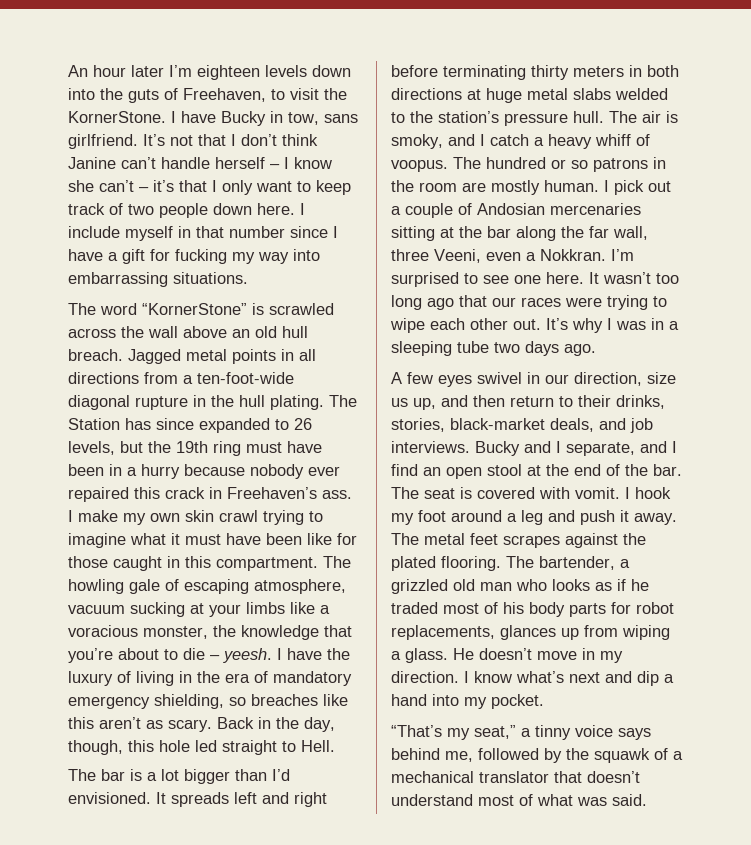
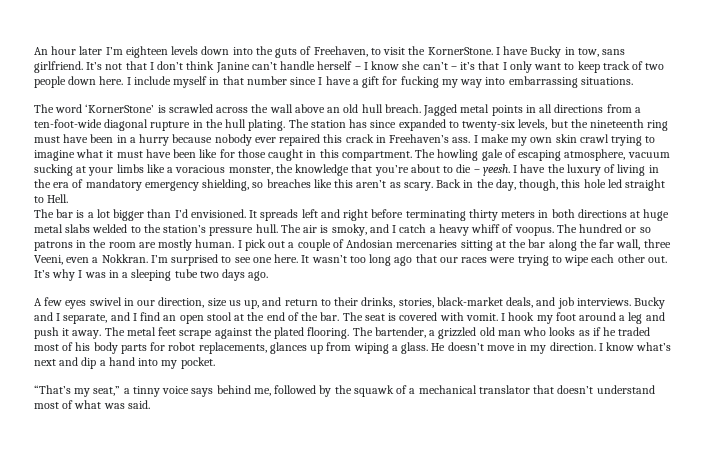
- The word “KornerStone” is scrawled across the wall above an old hull breach.
+ The word ‘KornerStone’ is scrawled across the wall above an old hull breach.
- The Station has since expanded to 26 levels, but the 19th ring must have been in a hurry because nobody ever repaired this crack in Freehaven’s ass.
+ The station has since expanded to twenty-six levels, but the nineteenth ring must have been in a hurry because nobody ever repaired this crack in Freehaven’s ass.
- A few eyes swivel in our direction, size us up, and then return to their drinks, stories, black-market deals, and job interviews.
+ A few eyes swivel in our direction, size us up, and return to their drinks, stories, black-market deals, and job interviews.
- The metal feet scrapes against the plated flooring.
+ The metal feet scrape against the plated flooring.

